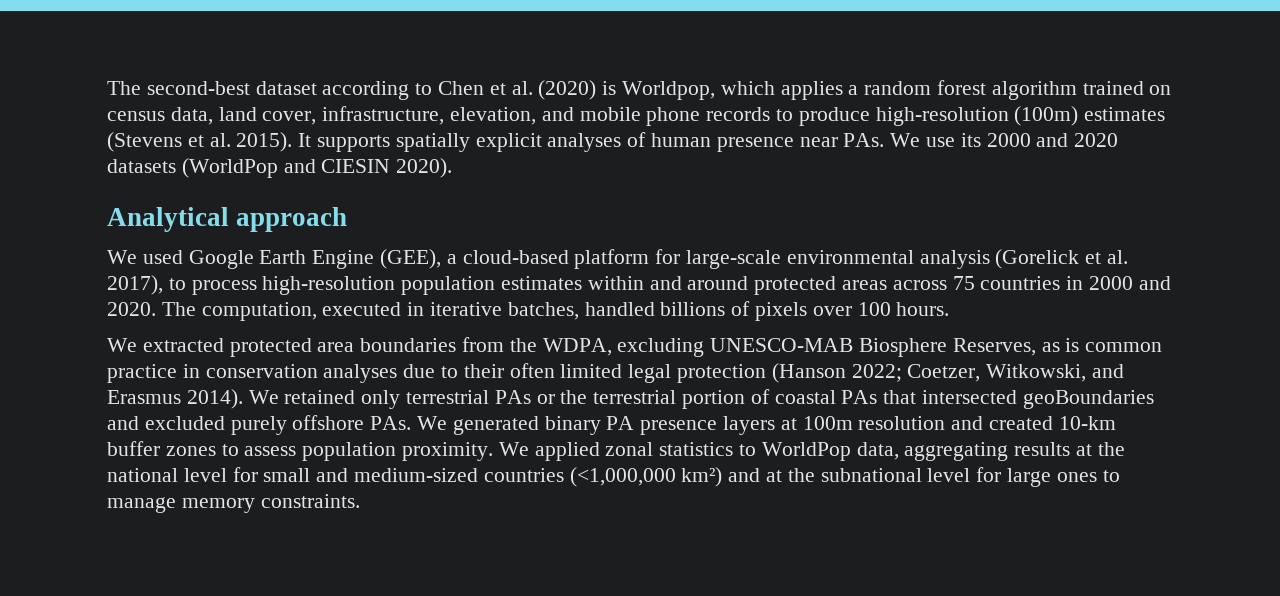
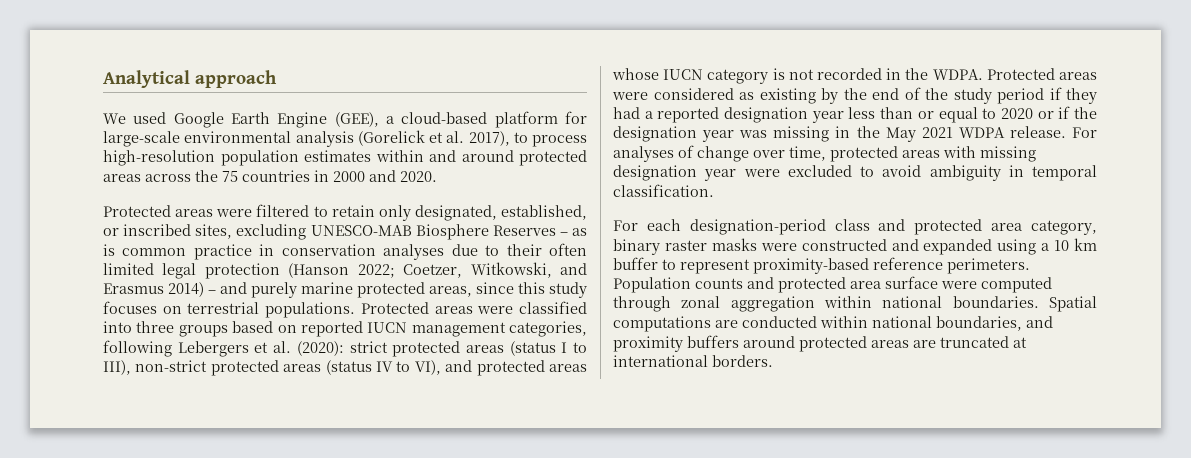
- The second-best dataset according to Chen et al. (2020) is Worldpop, which applies a random forest algorithm trained on census data, land cover, infrastructure, elevation, and mobile phone records to produce high-resolution (100m) estimates (Stevens et al. 2015). It supports spatially explicit analyses of human presence near PAs. We use its 2000 and 2020 datasets (WorldPop and CIESIN 2020).
- We used Google Earth Engine (GEE), a cloud-based platform for large-scale environmental analysis (Gorelick et al. 2017), to process high-resolution population estimates within and around protected areas across 75 countries in 2000 and 2020. The computation, executed in iterative batches, handled billions of pixels over 100 hours.
- We extracted protected area boundaries from the WDPA, excluding UNESCO-MAB Biosphere Reserves, as is common practice in conservation analyses due to their often limited legal protection (Hanson 2022; Coetzer, Witkowski, and Erasmus 2014). We retained only terrestrial PAs or the terrestrial portion of coastal PAs that intersected geoBoundaries and excluded purely offshore PAs. We generated binary PA presence layers at 100m resolution and created 10-km buffer zones to assess population proximity. We applied zonal statistics to WorldPop data, aggregating results at the national level for small and medium-sized countries (<1,000,000 km²) and at the subnational level for large ones to manage memory constraints.
+ We used Google Earth Engine (GEE), a cloud-based platform for large-scale environmental analysis (Gorelick et al. 2017), to process high-resolution population estimates within and around protected areas across the 75 countries in 2000 and 2020.
+ Protected areas were filtered to retain only designated, established, or inscribed sites, excluding UNESCO-MAB Biosphere Reserves – as is common practice in conservation analyses due to their often limited legal protection (Hanson 2022; Coetzer, Witkowski, and Erasmus 2014) – and purely marine protected areas, since this study focuses on terrestrial populations. Protected areas were classified into three groups based on reported IUCN management categories, following Lebergers et al. (2020): strict protected areas (status I to III), non-strict protected areas (status IV to VI), and protected areas whose IUCN category is not recorded in the WDPA. Protected areas were considered as existing by the end of the study period if they had a reported designation year less than or equal to 2020 or if the designation year was missing in the May 2021 WDPA release. For analyses of change over time, protected areas with missing designation year were excluded to avoid ambiguity in temporal classification.
+ For each designation-period class and protected area category, binary raster masks were constructed and expanded using a 10 km buffer to represent proximity-based reference perimeters. Population counts and protected area surface were computed through zonal aggregation within national boundaries. Spatial computations are conducted within national boundaries, and proximity buffers around protected areas are truncated at international borders.

